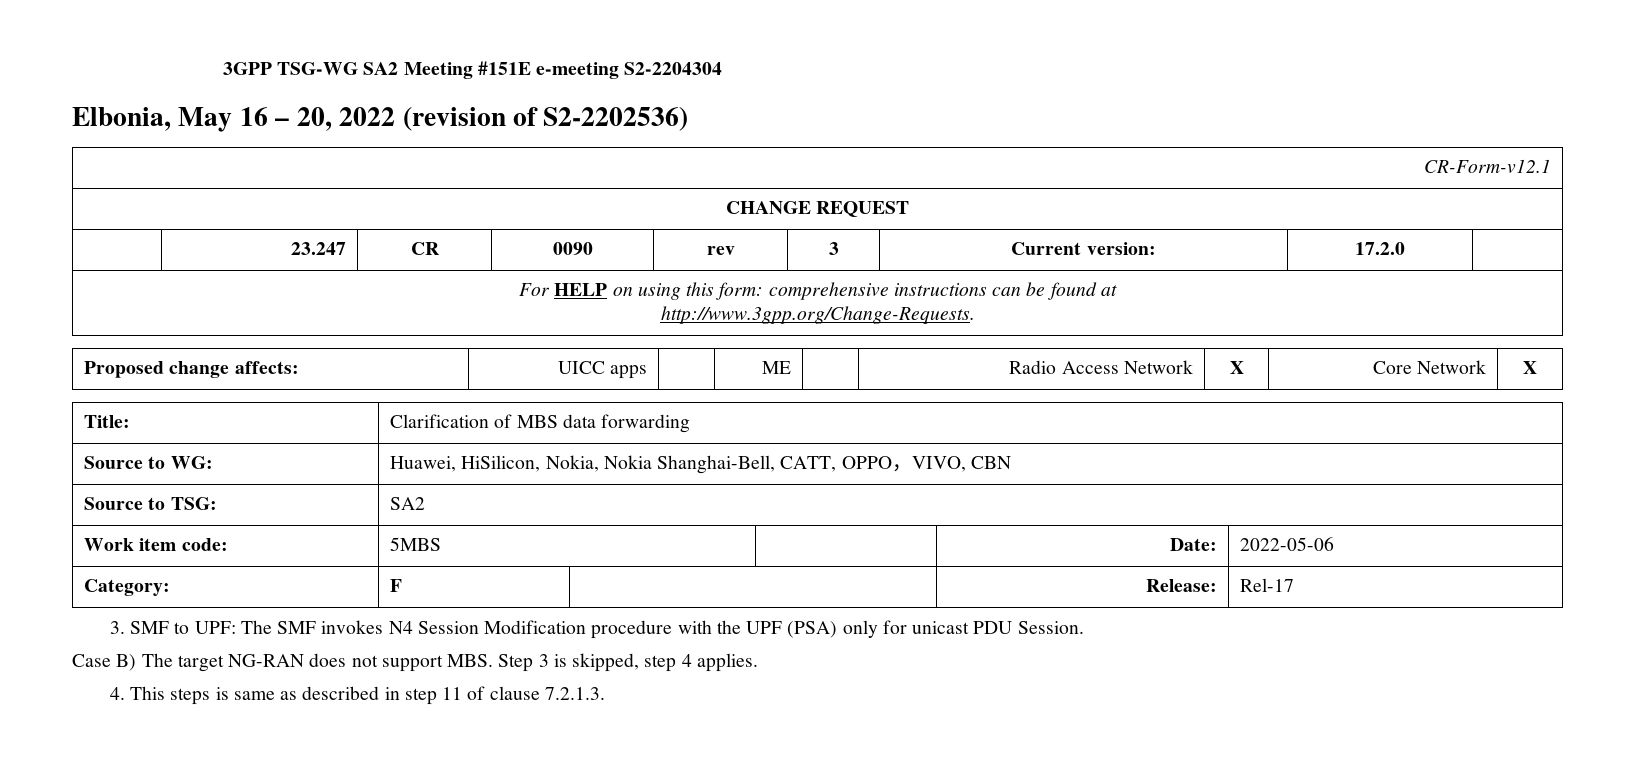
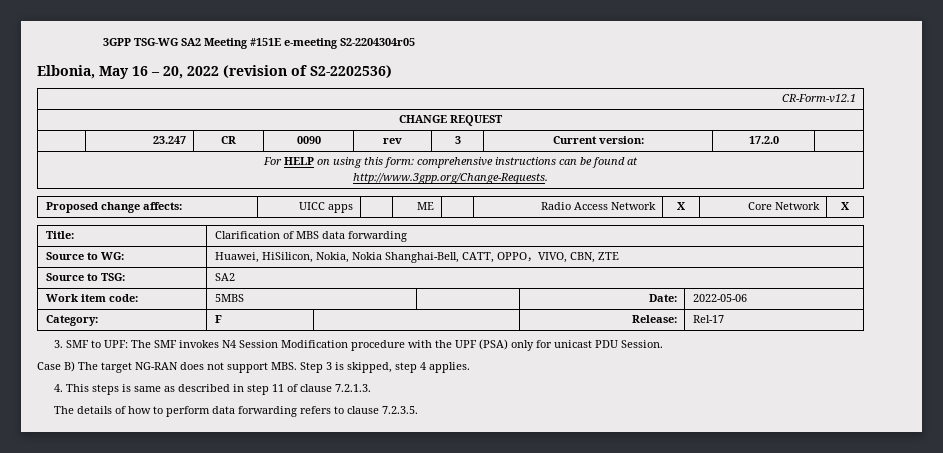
- 3GPP TSG-WG SA2 Meeting #151E e-meeting S2-2204304
+ 3GPP TSG-WG SA2 Meeting #151E e-meeting S2-2204304r05
- Source to WG: | Huawei, HiSilicon, Nokia, Nokia Shanghai-Bell, CATT, OPPO，VIVO, CBN
+ Source to WG: | Huawei, HiSilicon, Nokia, Nokia Shanghai-Bell, CATT, OPPO，VIVO, CBN, ZTE
+ The details of how to perform data forwarding refers to clause 7.2.3.5.

